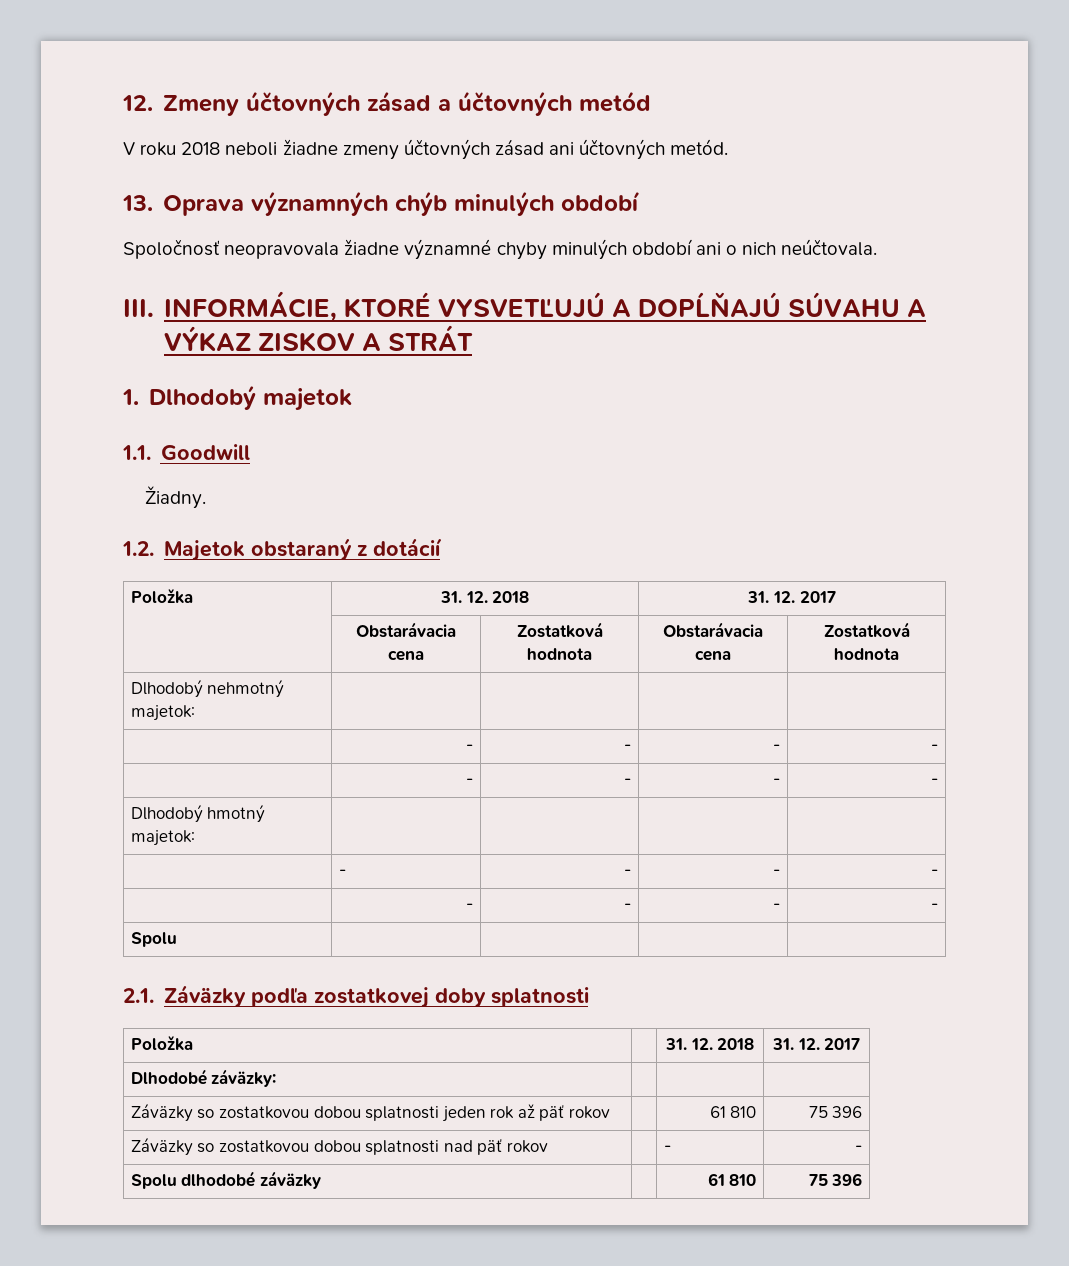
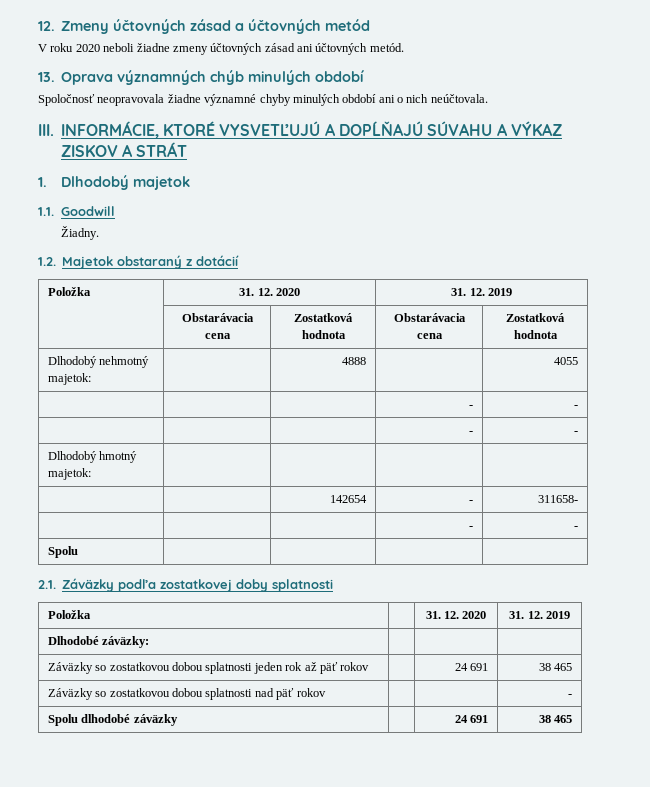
- V roku 2018 neboli žiadne zmeny účtovných zásad ani účtovných metód.
+ V roku 2020 neboli žiadne zmeny účtovných zásad ani účtovných metód.
- Položka | 31. 12. 2018 | 31. 12. 2017
+ Položka | 31. 12. 2020 | 31. 12. 2019
- Dlhodobý nehmotný majetok: | | | |
- | - | - | - | -
- | - | - | - | -
+ Dlhodobý nehmotný majetok: | | 4888 | | 4055
+ | | | - | -
+ | | | - | -
  Dlhodobý hmotný majetok: | | | |
- | - | - | - | -
- | - | - | - | -
+ | | 142654 | - | 311658-
+ | | | - | -
- Položka | | 31. 12. 2018 | 31. 12. 2017
+ Položka | | 31. 12. 2020 | 31. 12. 2019
- Záväzky so zostatkovou dobou splatnosti jeden rok až päť rokov | | 61 810 | 75 396
+ Záväzky so zostatkovou dobou splatnosti jeden rok až päť rokov | | 24 691 | 38 465
- Záväzky so zostatkovou dobou splatnosti nad päť rokov | | - | -
+ Záväzky so zostatkovou dobou splatnosti nad päť rokov | | | -
- Spolu dlhodobé záväzky | | 61 810 | 75 396
+ Spolu dlhodobé záväzky | | 24 691 | 38 465

